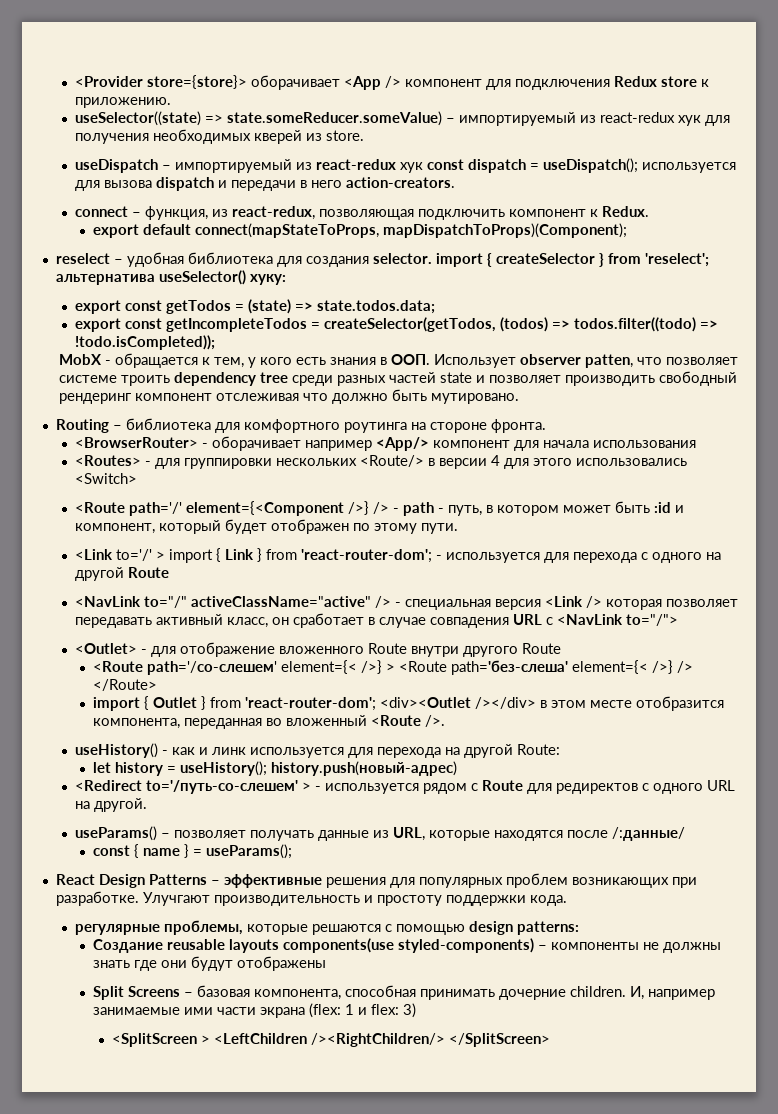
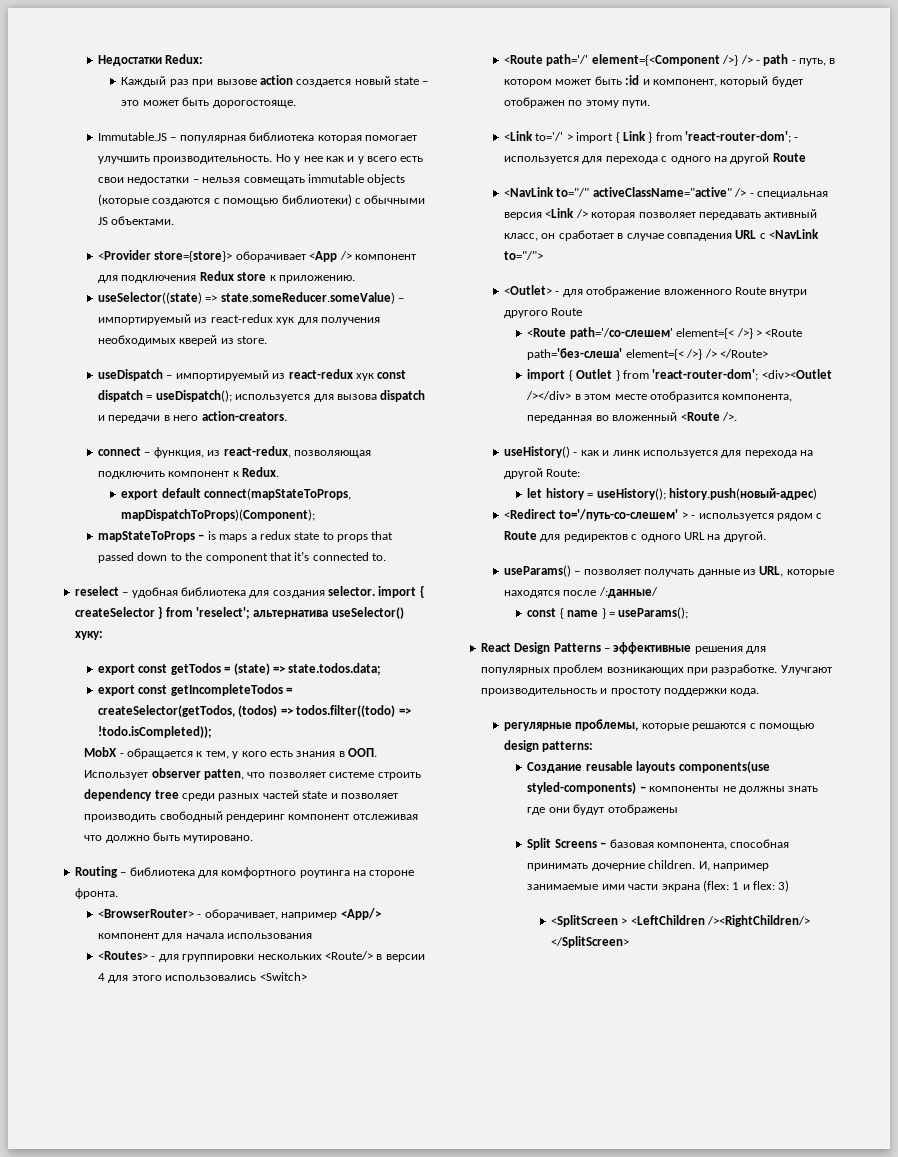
+ Недостатки Redux:
+ Каждый раз при вызове action создается новый state – это может быть дорогостояще.
+ Immutable.JS – популярная библиотека которая помогает улучшить производительность. Но у нее как и у всего есть свои недостатки – нельзя совмещать immutable objects (которые создаются с помощью библиотеки) с обычными JS объектами.
+ mapStateToProps – is maps a redux state to props that passed down to the component that it’s connected to.
- MobX - обращается к тем, у кого есть знания в ООП. Использует observer patten, что позволяет системе троить dependency tree среди разных частей state и позволяет производить свободный рендеринг компонент отслеживая что должно быть мутировано.
+ MobX - обращается к тем, у кого есть знания в ООП. Использует observer patten, что позволяет системе cтроить dependency tree среди разных частей state и позволяет производить свободный рендеринг компонент отслеживая что должно быть мутировано.
- <BrowserRouter> - оборачивает например <App/> компонент для начала использования
+ <BrowserRouter> - оборачивает, например <App/> компонент для начала использования

